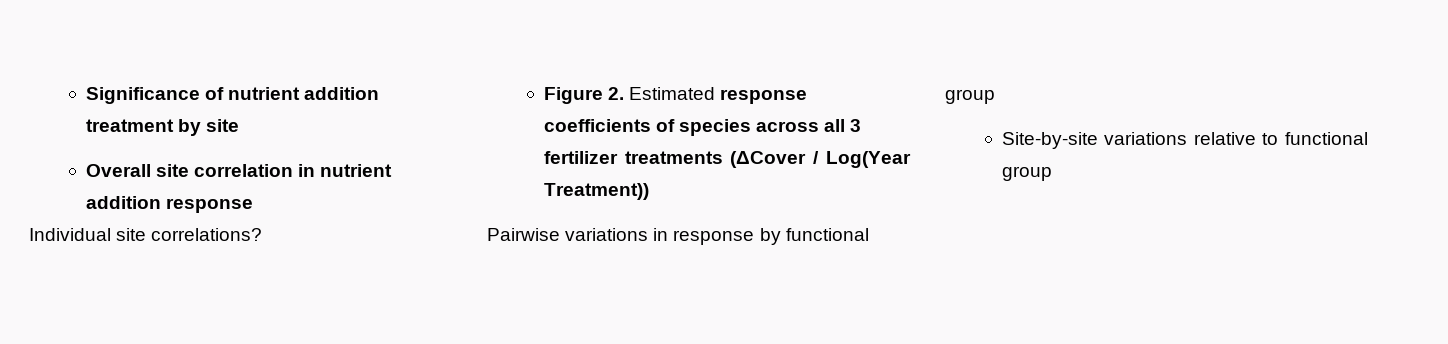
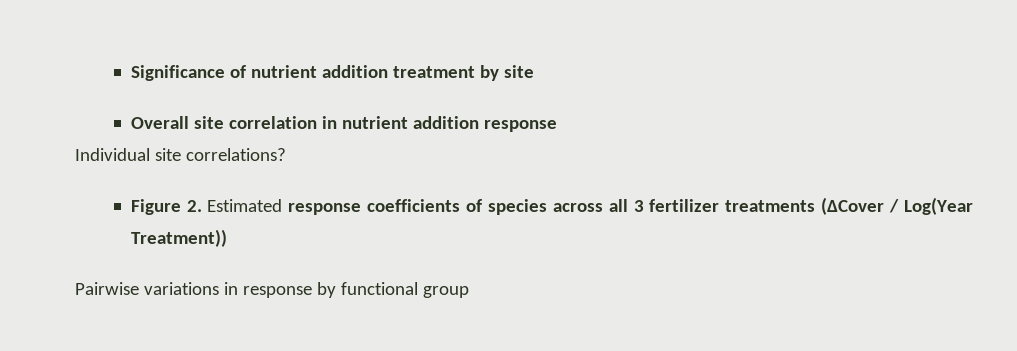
- Site-by-site variations relative to functional group

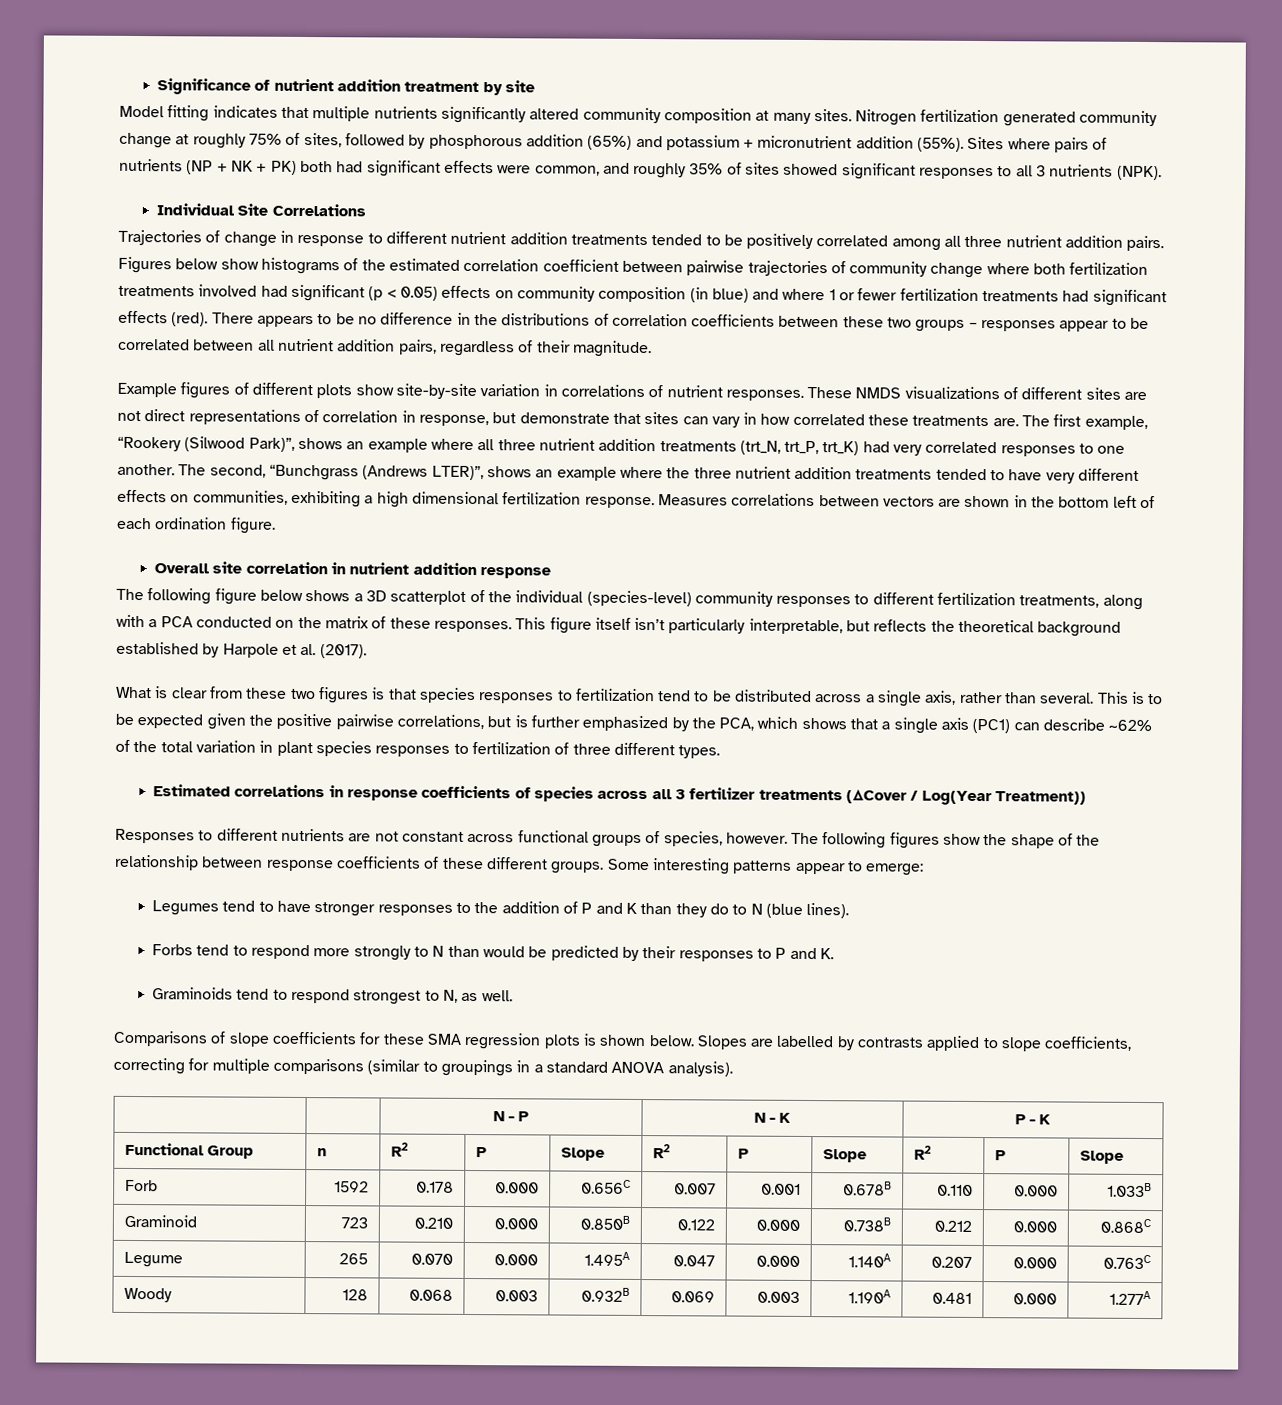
+ Model fitting indicates that multiple nutrients significantly altered community composition at many sites. Nitrogen fertilization generated community change at roughly 75% of sites, followed by phosphorous addition (65%) and potassium + micronutrient addition (55%). Sites where pairs of nutrients (NP + NK + PK) both had significant effects were common, and roughly 35% of sites showed significant responses to all 3 nutrients (NPK).
+ Individual Site Correlations
+ Trajectories of change in response to different nutrient addition treatments tended to be positively correlated among all three nutrient addition pairs. Figures below show histograms of the estimated correlation coefficient between pairwise trajectories of community change where both fertilization treatments involved had significant (p < 0.05) effects on community composition (in blue) and where 1 or fewer fertilization treatments had significant effects (red). There appears to be no difference in the distributions of correlation coefficients between these two groups – responses appear to be correlated between all nutrient addition pairs, regardless of their magnitude.
+ Example figures of different plots show site-by-site variation in correlations of nutrient responses. These NMDS visualizations of different sites are not direct representations of correlation in response, but demonstrate that sites can vary in how correlated these treatments are. The first example, “Rookery (Silwood Park)”, shows an example where all three nutrient addition treatments (trt_N, trt_P, trt_K) had very correlated responses to one another. The second, “Bunchgrass (Andrews LTER)”, shows an example where the three nutrient addition treatments tended to have very different effects on communities, exhibiting a high dimensional fertilization response. Measures correlations between vectors are shown in the bottom left of each ordination figure.
- Individual site correlations?
- Figure 2. Estimated response coefficients of species across all 3 fertilizer treatments (ΔCover / Log(Year Treatment))
+ The following figure below shows a 3D scatterplot of the individual (species-level) community responses to different fertilization treatments, along with a PCA conducted on the matrix of these responses. This figure itself isn’t particularly interpretable, but reflects the theoretical background established by Harpole et al. (2017).
+ What is clear from these two figures is that species responses to fertilization tend to be distributed across a single axis, rather than several. This is to be expected given the positive pairwise correlations, but is further emphasized by the PCA, which shows that a single axis (PC1) can describe ~62% of the total variation in plant species responses to fertilization of three different types.
+ Estimated correlations in response coefficients of species across all 3 fertilizer treatments (ΔCover / Log(Year Treatment))
- Pairwise variations in response by functional group
+ Responses to different nutrients are not constant across functional groups of species, however. The following figures show the shape of the relationship between response coefficients of these different groups. Some interesting patterns appear to emerge:
+ Legumes tend to have stronger responses to the addition of P and K than they do to N (blue lines).
+ Forbs tend to respond more strongly to N than would be predicted by their responses to P and K.
+ Graminoids tend to respond strongest to N, as well.
+ Comparisons of slope coefficients for these SMA regression plots is shown below. Slopes are labelled by contrasts applied to slope coefficients, correcting for multiple comparisons (similar to groupings in a standard ANOVA analysis).
+ | | N - P | N - K | P - K
+ Functional Group | n | R2 | P | Slope | R2 | P | Slope | R2 | P | Slope
+ Forb | 1592 | 0.178 | 0.000 | 0.656C | 0.007 | 0.001 | 0.678B | 0.110 | 0.000 | 1.033B
+ Graminoid | 723 | 0.210 | 0.000 | 0.850B | 0.122 | 0.000 | 0.738B | 0.212 | 0.000 | 0.868C
+ Legume | 265 | 0.070 | 0.000 | 1.495A | 0.047 | 0.000 | 1.140A | 0.207 | 0.000 | 0.763C
+ Woody | 128 | 0.068 | 0.003 | 0.932B | 0.069 | 0.003 | 1.190A | 0.481 | 0.000 | 1.277A

